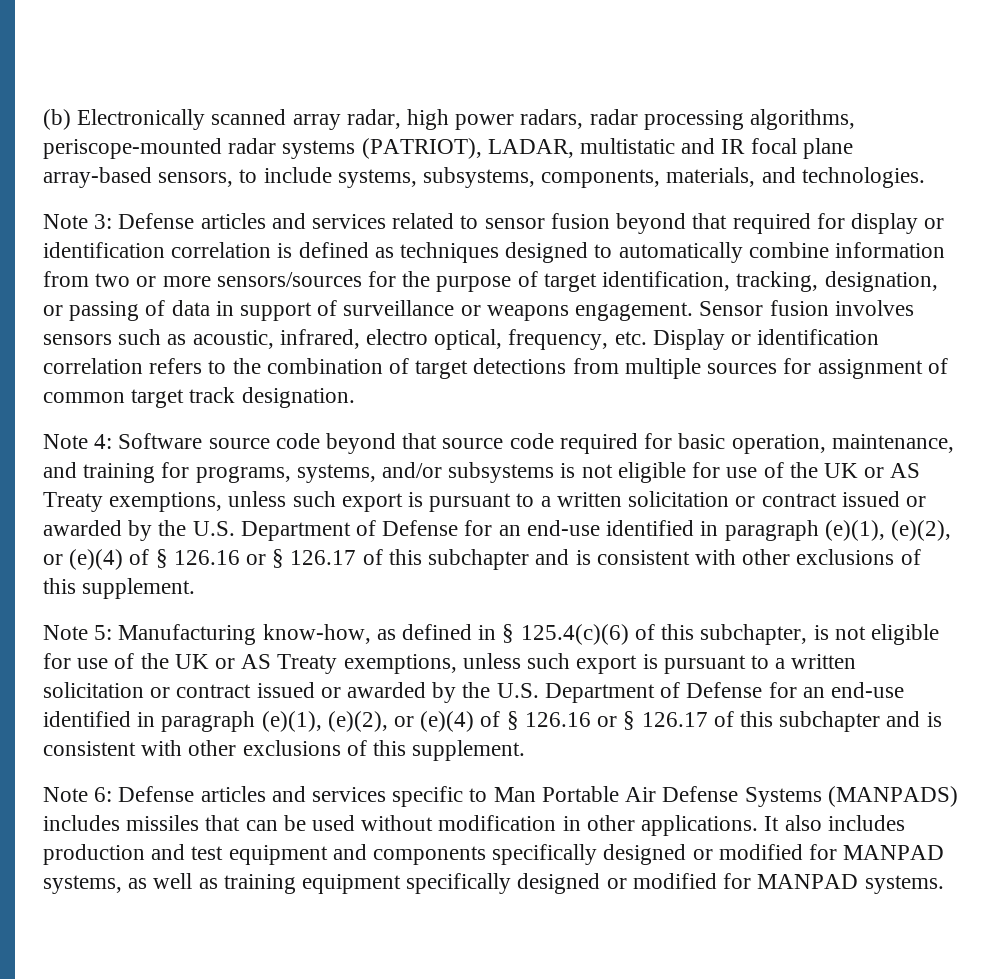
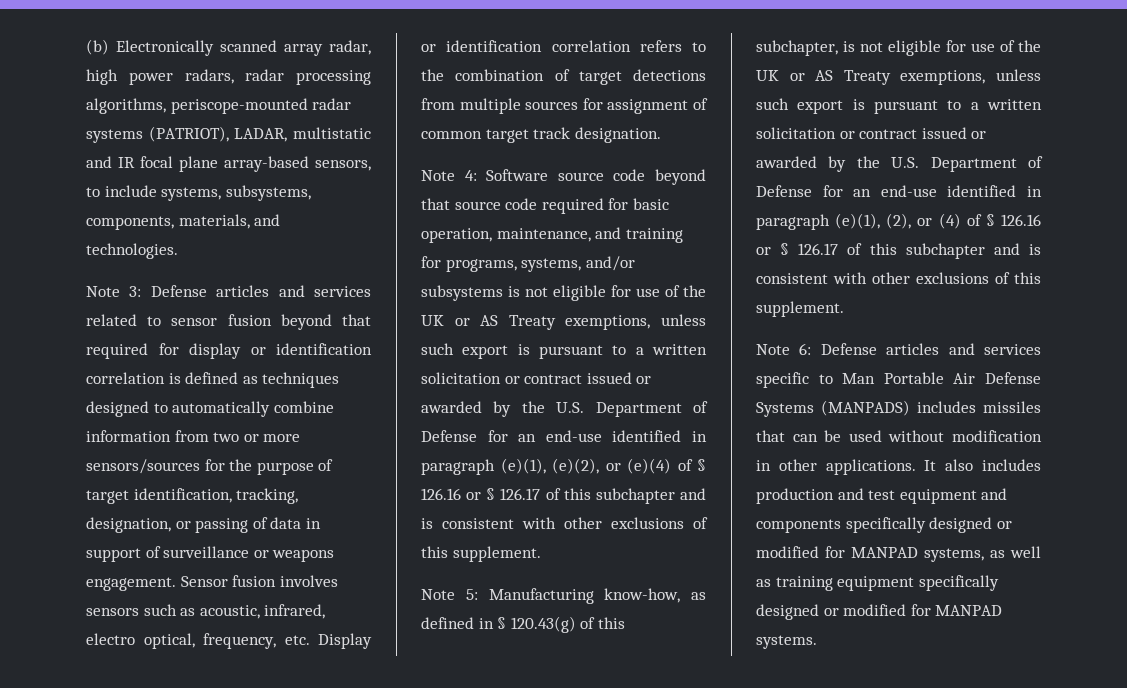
- Manufacturing know-how, as defined in § 125.4(c)(6) of this subchapter, is not eligible for use of the UK or AS Treaty exemptions, unless such export is pursuant to a written solicitation or contract issued or awarded by the U.S. Department of Defense for an end-use identified in paragraph (e)(1), (e)(2), or (e)(4) of § 126.16 or § 126.17 of this subchapter and is consistent with other exclusions of this supplement.
+ Manufacturing know-how, as defined in § 120.43(g) of this subchapter, is not eligible for use of the UK or AS Treaty exemptions, unless such export is pursuant to a written solicitation or contract issued or awarded by the U.S. Department of Defense for an end-use identified in paragraph (e)(1), (2), or (4) of § 126.16 or § 126.17 of this subchapter and is consistent with other exclusions of this supplement.

